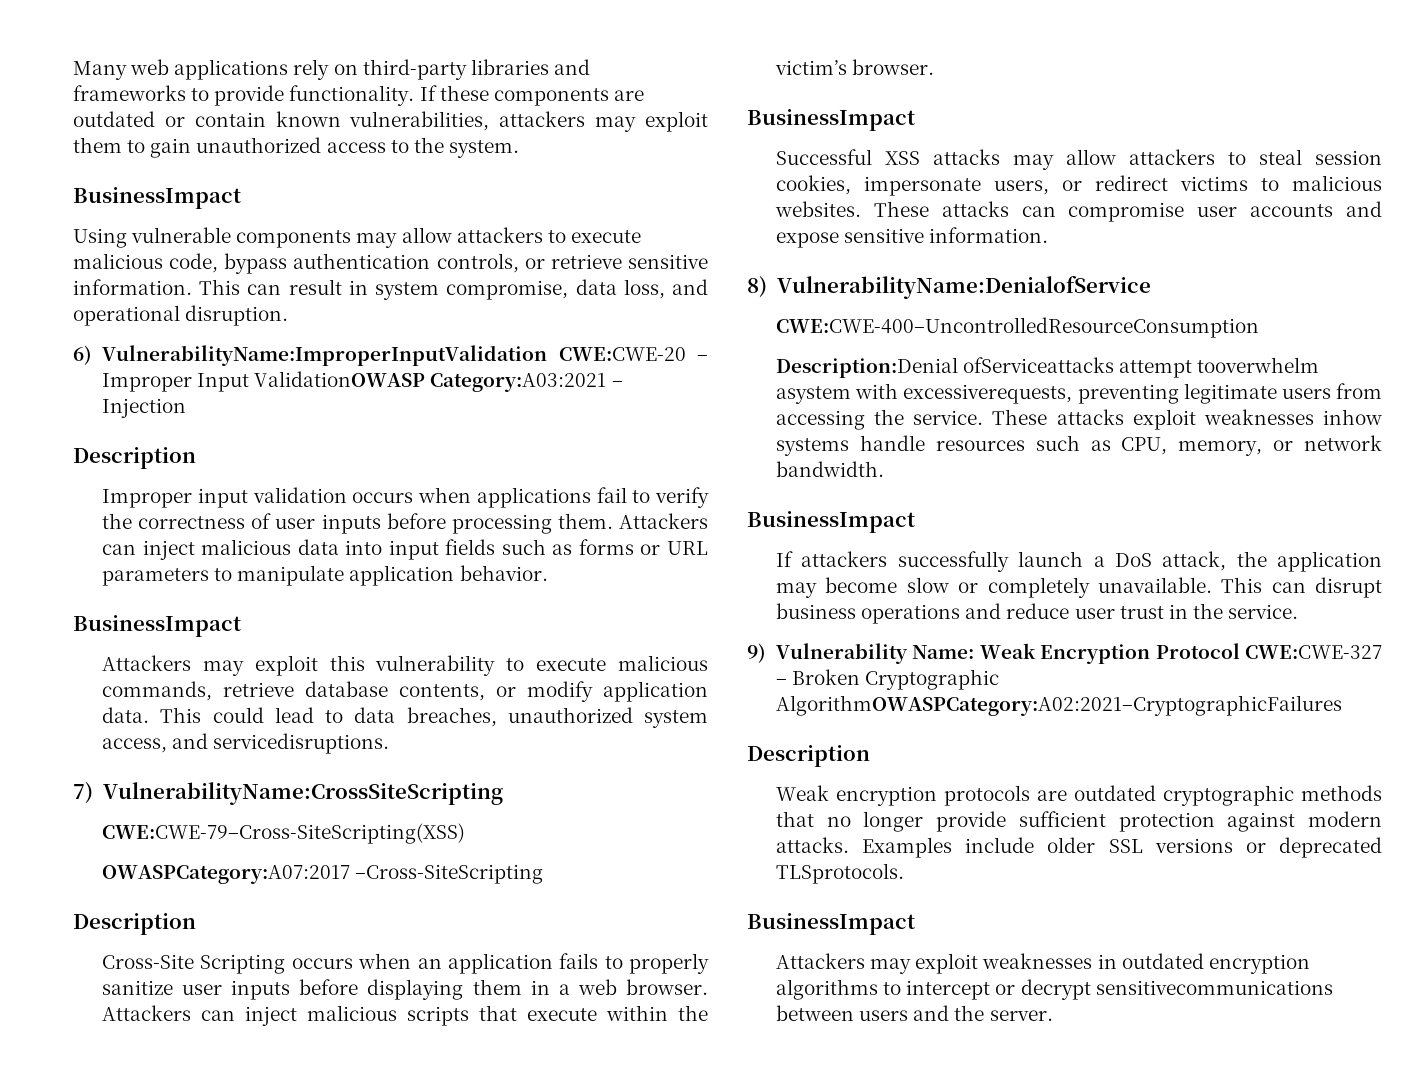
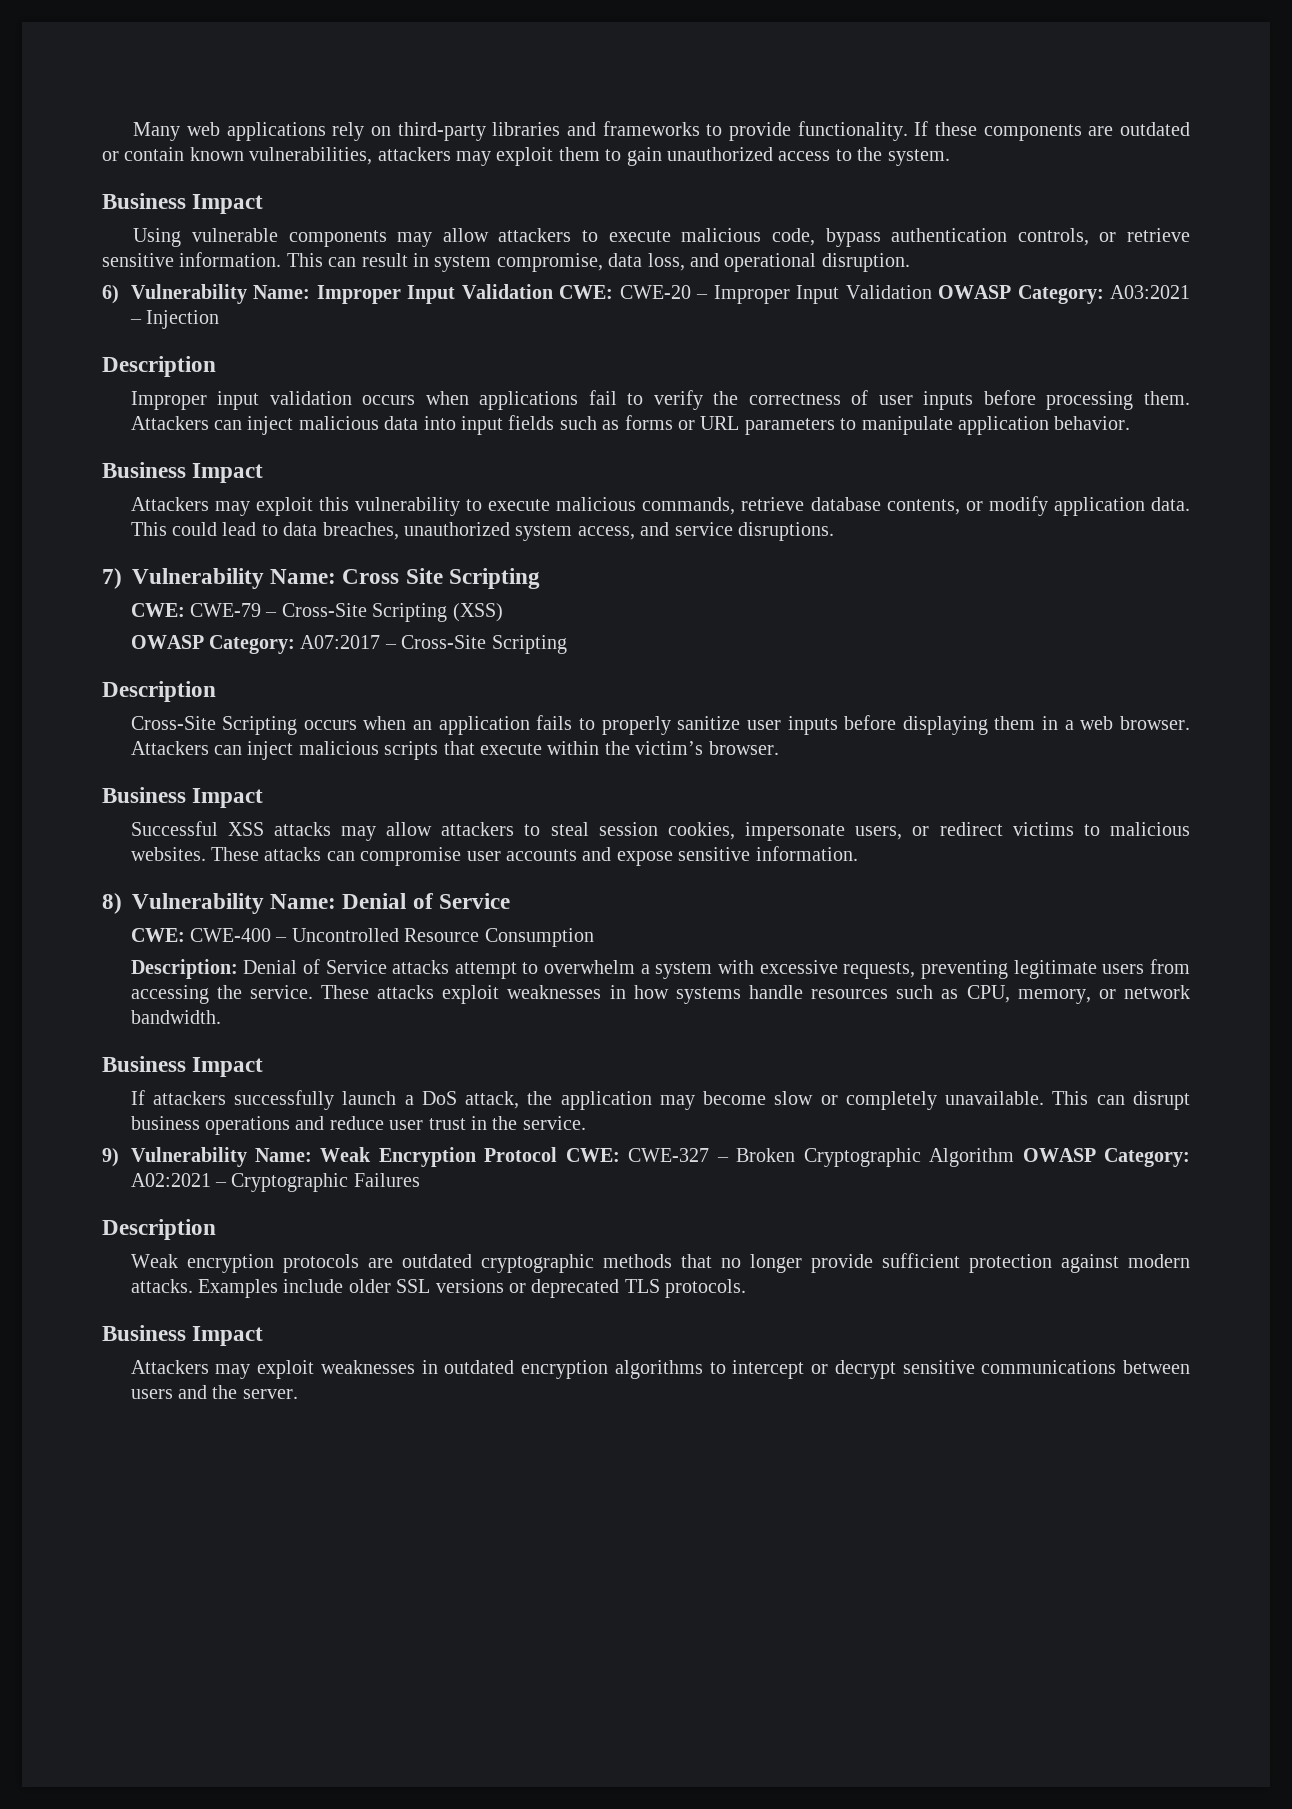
  If these components are outdated or contain known vulnerabilities, attackers may exploit them to gain unauthorized access to the system.
- BusinessImpact
+ Business Impact
- 6) VulnerabilityName:ImproperInputValidation CWE:CWE-20 – Improper Input ValidationOWASP Category:A03:2021 – Injection
+ 6) Vulnerability Name: Improper Input Validation CWE: CWE-20 – Improper Input Validation OWASP Category: A03:2021 – Injection
  Attackers can inject malicious data into input fields such as forms or URL parameters to manipulate application behavior.
- BusinessImpact
+ Business Impact
- This could lead to data breaches, unauthorized system access, and servicedisruptions.
+ This could lead to data breaches, unauthorized system access, and service disruptions.
- 7) VulnerabilityName:CrossSiteScripting
- CWE:CWE-79–Cross-SiteScripting(XSS)
- OWASPCategory:A07:2017 –Cross-SiteScripting
+ 7) Vulnerability Name: Cross Site Scripting
+ CWE: CWE-79 – Cross-Site Scripting (XSS)
+ OWASP Category: A07:2017 – Cross-Site Scripting
  Attackers can inject malicious scripts that execute within the victim’s browser.
- BusinessImpact
+ Business Impact
- 8) VulnerabilityName:DenialofService
- CWE:CWE-400–UncontrolledResourceConsumption
- Description:Denial ofServiceattacks attempt tooverwhelm asystem with excessiverequests, preventing legitimate users from accessing the service.
+ 8) Vulnerability Name: Denial of Service
+ CWE: CWE-400 – Uncontrolled Resource Consumption
+ Description: Denial of Service attacks attempt to overwhelm a system with excessive requests, preventing legitimate users from accessing the service.
- These attacks exploit weaknesses inhow systems handle resources such as CPU, memory, or network bandwidth.
- BusinessImpact
+ These attacks exploit weaknesses in how systems handle resources such as CPU, memory, or network bandwidth.
+ Business Impact
- 9) Vulnerability Name: Weak Encryption Protocol CWE:CWE-327 – Broken Cryptographic AlgorithmOWASPCategory:A02:2021–CryptographicFailures
+ 9) Vulnerability Name: Weak Encryption Protocol CWE: CWE-327 – Broken Cryptographic Algorithm OWASP Category: A02:2021 – Cryptographic Failures
- Examples include older SSL versions or deprecated TLSprotocols.
- BusinessImpact
+ Examples include older SSL versions or deprecated TLS protocols.
+ Business Impact
- Attackers may exploit weaknesses in outdated encryption algorithms to intercept or decrypt sensitivecommunications between users and the server.
+ Attackers may exploit weaknesses in outdated encryption algorithms to intercept or decrypt sensitive communications between users and the server.

